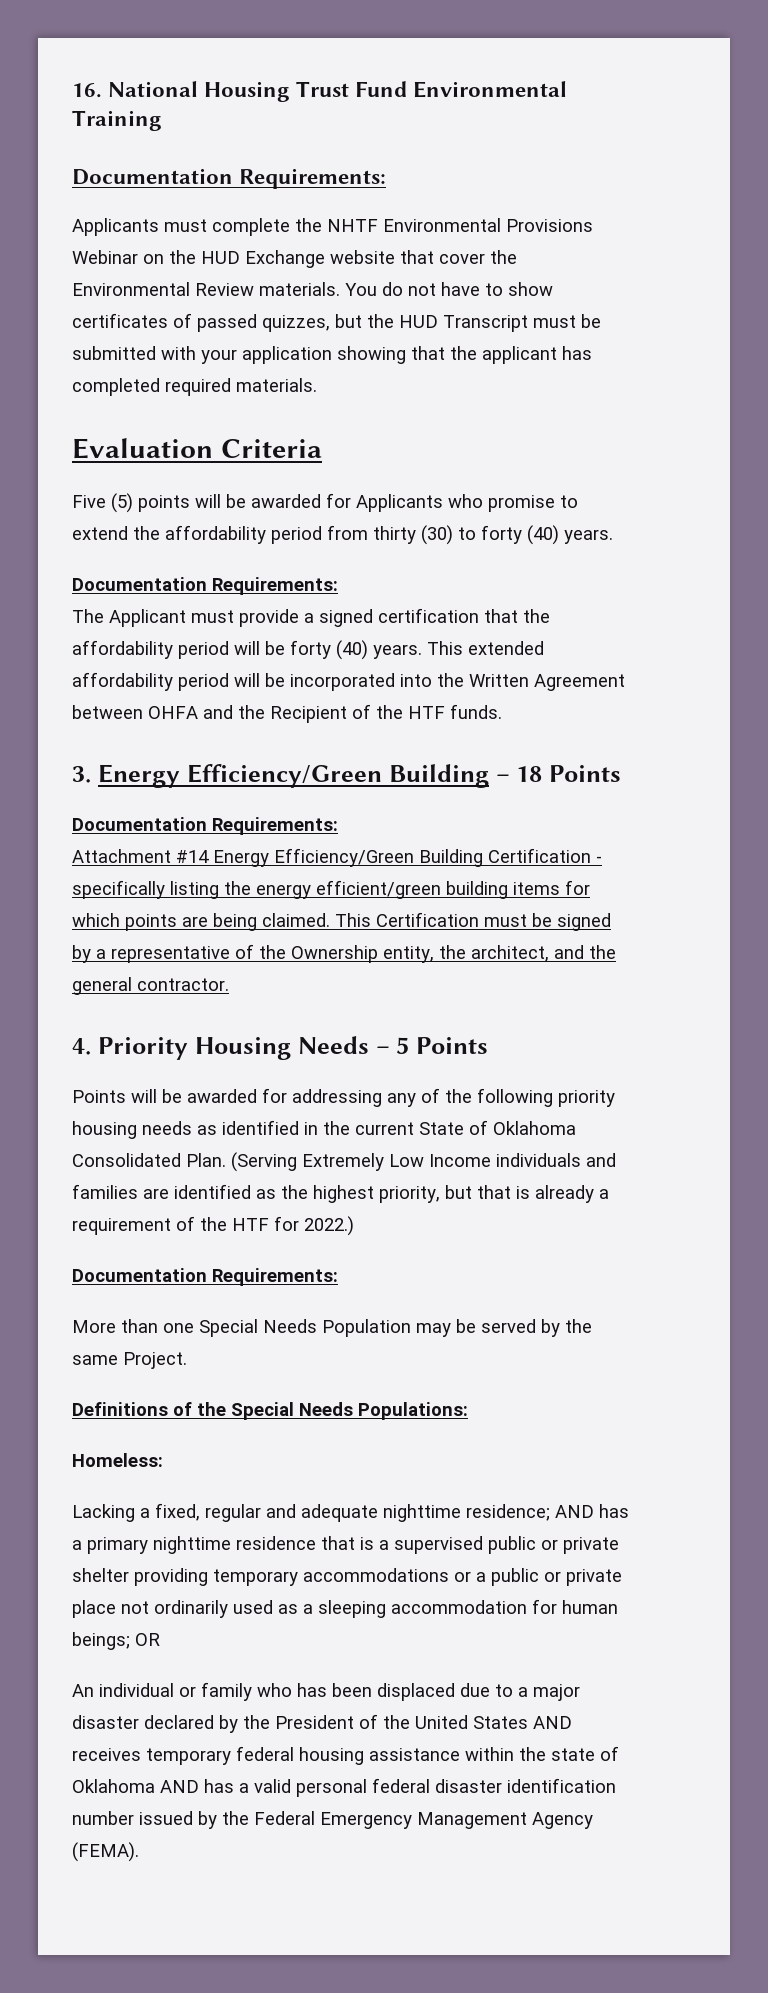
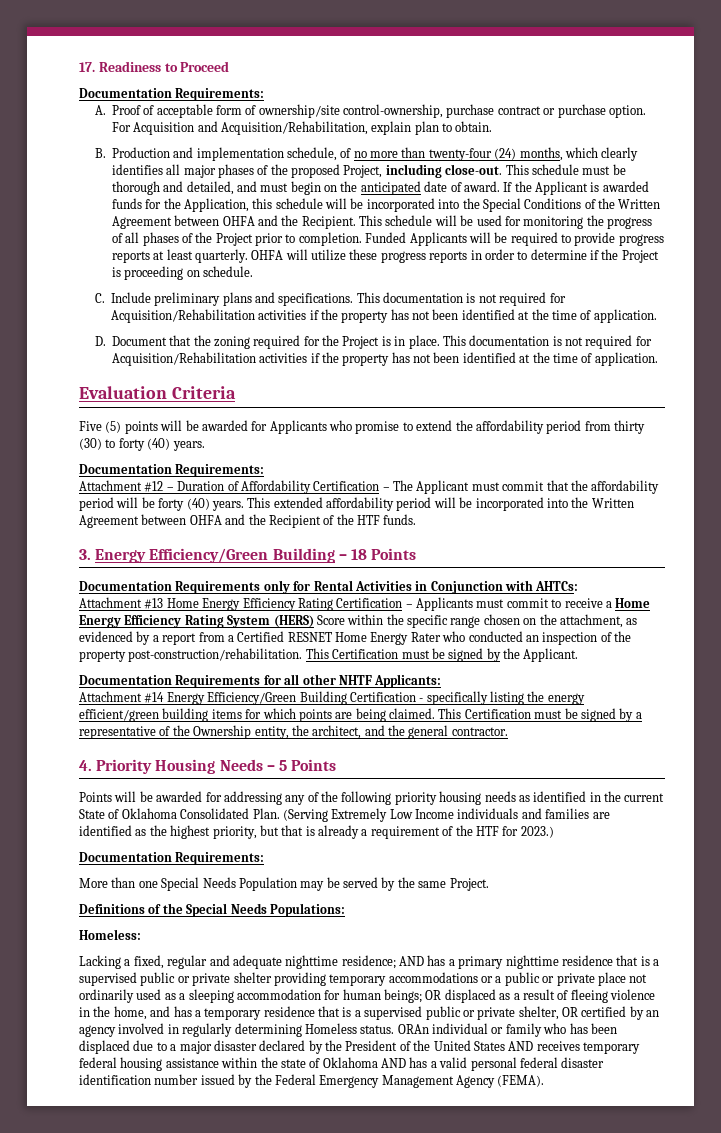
- 16. National Housing Trust Fund Environmental Training
+ 17. Readiness to Proceed
  Documentation Requirements:
- Applicants must complete the NHTF Environmental Provisions Webinar on the HUD Exchange website that cover the Environmental Review materials. You do not have to show certificates of passed quizzes, but the HUD Transcript must be submitted with your application showing that the applicant has completed required materials.
+ A. Proof of acceptable form of ownership/site control-ownership, purchase contract or purchase option. For Acquisition and Acquisition/Rehabilitation, explain plan to obtain.
+ B. Production and implementation schedule, of no more than twenty-four (24) months, which clearly identifies all major phases of the proposed Project, including close-out. This schedule must be thorough and detailed, and must begin on the anticipated date of award. If the Applicant is awarded funds for the Application, this schedule will be incorporated into the Special Conditions of the Written Agreement between OHFA and the Recipient. This schedule will be used for monitoring the progress of all phases of the Project prior to completion. Funded Applicants will be required to provide progress reports at least quarterly. OHFA will utilize these progress reports in order to determine if the Project is proceeding on schedule.
+ C. Include preliminary plans and specifications. This documentation is not required for Acquisition/Rehabilitation activities if the property has not been identified at the time of application.
+ D. Document that the zoning required for the Project is in place. This documentation is not required for Acquisition/Rehabilitation activities if the property has not been identified at the time of application.
- The Applicant must provide a signed certification that the affordability period will be forty (40) years.
+ Attachment #12 – Duration of Affordability Certification – The Applicant must commit that the affordability period will be forty (40) years.
  3. Energy Efficiency/Green Building – 18 Points
- Documentation Requirements:
+ Documentation Requirements only for Rental Activities in Conjunction with AHTCs:
+ Attachment #13 Home Energy Efficiency Rating Certification – Applicants must commit to receive a Home Energy Efficiency Rating System (HERS) Score within the specific range chosen on the attachment, as evidenced by a report from a Certified RESNET Home Energy Rater who conducted an inspection of the property post-construction/rehabilitation. This Certification must be signed by the Applicant.
+ Documentation Requirements for all other NHTF Applicants:
- (Serving Extremely Low Income individuals and families are identified as the highest priority, but that is already a requirement of the HTF for 2022.)
+ (Serving Extremely Low Income individuals and families are identified as the highest priority, but that is already a requirement of the HTF for 2023.)
- OR
- An individual or family who has been displaced due to a major disaster declared by the President of the United States AND receives temporary federal housing assistance within the state of Oklahoma AND has a valid personal federal disaster identification number issued by the Federal Emergency Management Agency (FEMA).
+ OR displaced as a result of fleeing violence in the home, and has a temporary residence that is a supervised public or private shelter, OR certified by an agency involved in regularly determining Homeless status. ORAn individual or family who has been displaced due to a major disaster declared by the President of the United States AND receives temporary federal housing assistance within the state of Oklahoma AND has a valid personal federal disaster identification number issued by the Federal Emergency Management Agency (FEMA).

